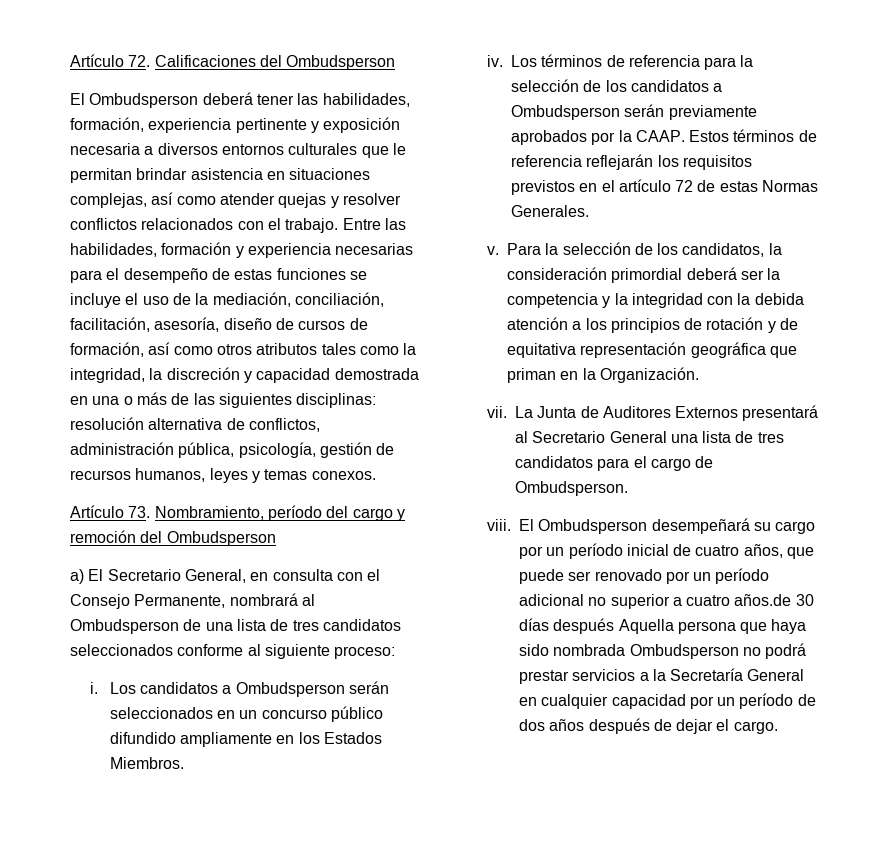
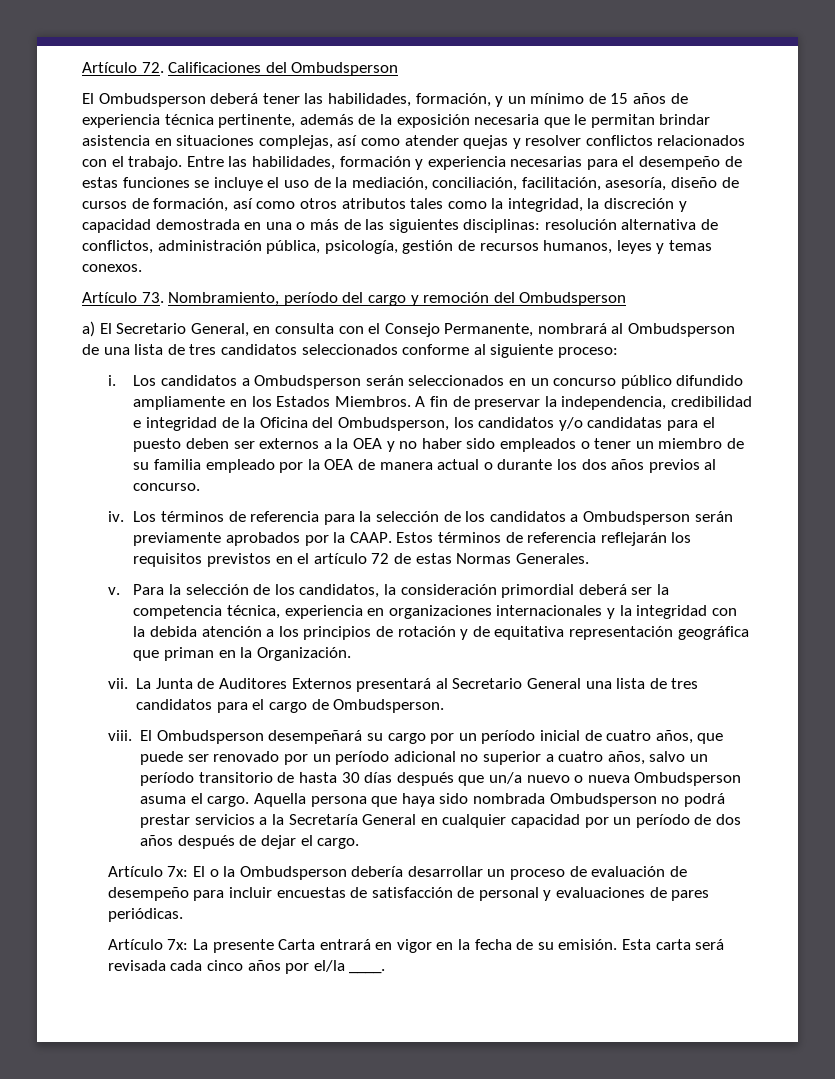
- El Ombudsperson deberá tener las habilidades, formación, experiencia pertinente y exposición necesaria a diversos entornos culturales que le permitan brindar asistencia en situaciones complejas, así como atender quejas y resolver conflictos relacionados con el trabajo.
+ El Ombudsperson deberá tener las habilidades, formación, y un mínimo de 15 años de experiencia técnica pertinente, además de la exposición necesaria que le permitan brindar asistencia en situaciones complejas, así como atender quejas y resolver conflictos relacionados con el trabajo.
+ A fin de preservar la independencia, credibilidad e integridad de la Oficina del Ombudsperson, los candidatos y/o candidatas para el puesto deben ser externos a la OEA y no haber sido empleados o tener un miembro de su familia empleado por la OEA de manera actual o durante los dos años previos al concurso.
- Para la selección de los candidatos, la consideración primordial deberá ser la competencia y la integridad con la debida atención a los principios de rotación y de equitativa representación geográfica que priman en la Organización.
+ Para la selección de los candidatos, la consideración primordial deberá ser la competencia técnica, experiencia en organizaciones internacionales y la integridad con la debida atención a los principios de rotación y de equitativa representación geográfica que priman en la Organización.
- El Ombudsperson desempeñará su cargo por un período inicial de cuatro años, que puede ser renovado por un período adicional no superior a cuatro años.de 30 días después Aquella persona que haya sido nombrada Ombudsperson no podrá prestar servicios a la Secretaría General en cualquier capacidad por un período de dos años después de dejar el cargo.
+ El Ombudsperson desempeñará su cargo por un período inicial de cuatro años, que puede ser renovado por un período adicional no superior a cuatro años, salvo un período transitorio de hasta 30 días después que un/a nuevo o nueva Ombudsperson asuma el cargo. Aquella persona que haya sido nombrada Ombudsperson no podrá prestar servicios a la Secretaría General en cualquier capacidad por un período de dos años después de dejar el cargo.
+ Artículo 7x: El o la Ombudsperson debería desarrollar un proceso de evaluación de desempeño para incluir encuestas de satisfacción de personal y evaluaciones de pares periódicas.
+ Artículo 7x: La presente Carta entrará en vigor en la fecha de su emisión. Esta carta será revisada cada cinco años por el/la ____.

